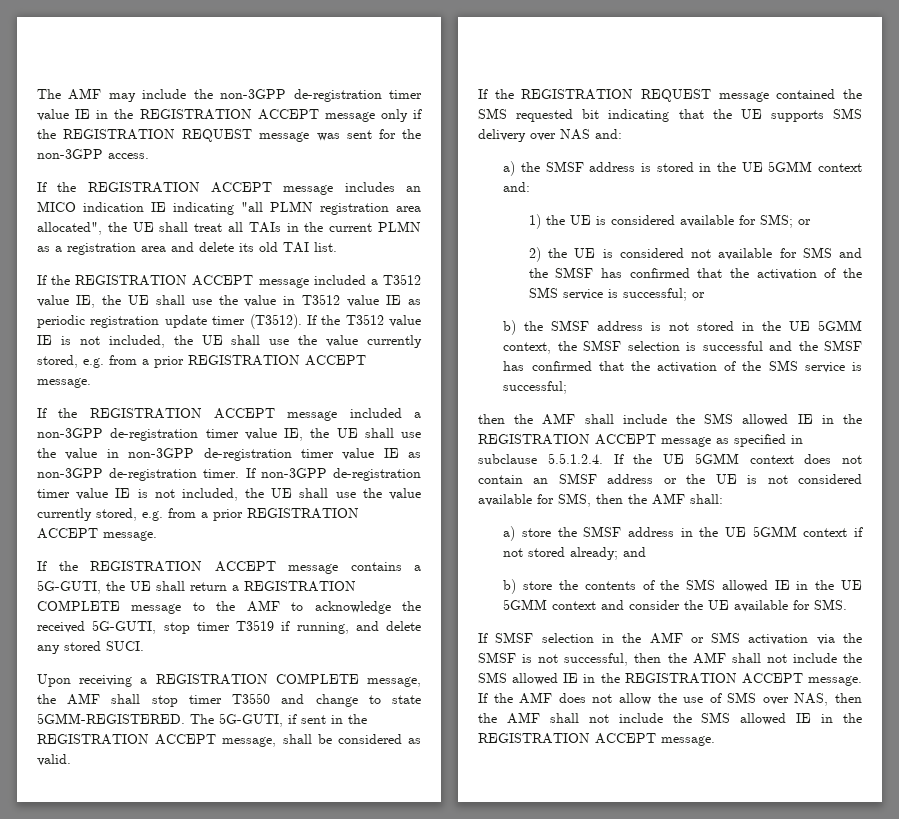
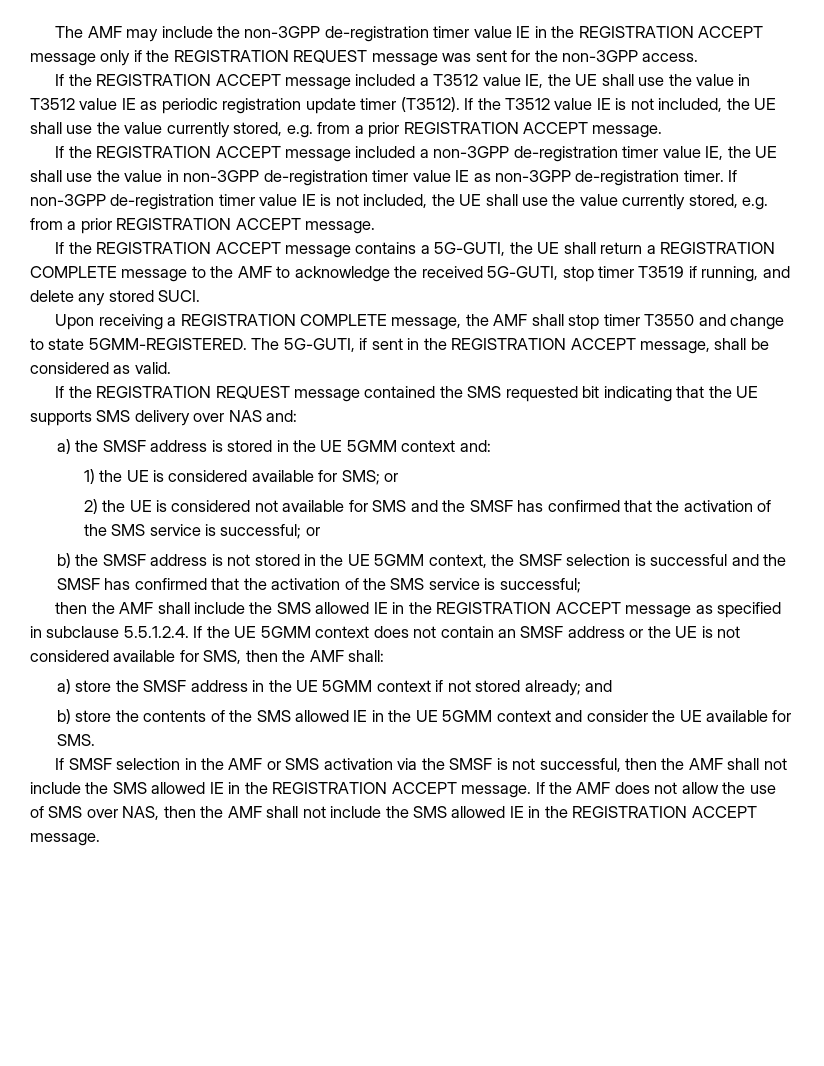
- If the REGISTRATION ACCEPT message includes an MICO indication IE indicating "all PLMN registration area allocated", the UE shall treat all TAIs in the current PLMN as a registration area and delete its old TAI list.

